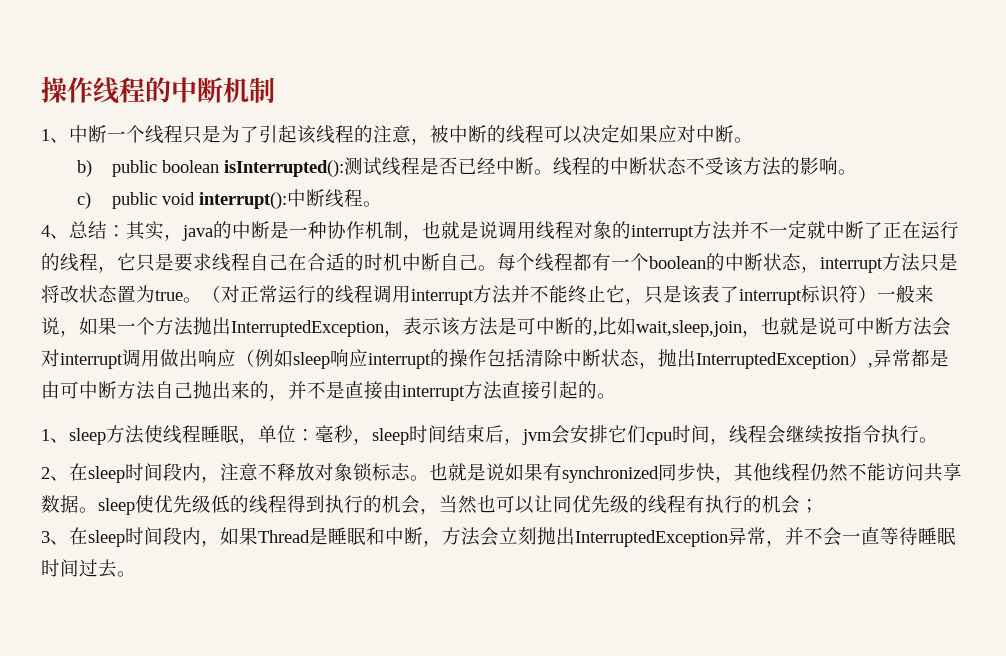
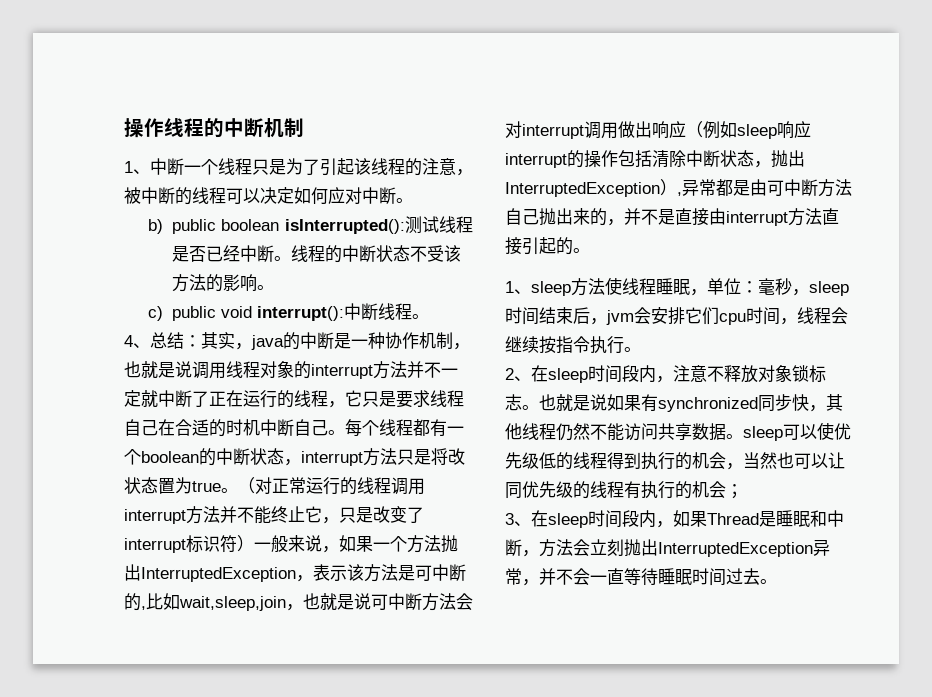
- 1、中断一个线程只是为了引起该线程的注意，被中断的线程可以决定如果应对中断。
+ 1、中断一个线程只是为了引起该线程的注意，被中断的线程可以决定如何应对中断。
- （对正常运行的线程调用interrupt方法并不能终止它，只是该表了interrupt标识符）一般来说，如果一个方法抛出InterruptedException，表示该方法是可中断的,比如wait,sleep,join，也就是说可中断方法会对interrupt调用做出响应（例如sleep响应interrupt的操作包括清除中断状态，抛出InterruptedException）,异常都是由可中断方法自己抛出来的，并不是直接由interrupt方法直接引起的。
+ （对正常运行的线程调用interrupt方法并不能终止它，只是改变了interrupt标识符）一般来说，如果一个方法抛出InterruptedException，表示该方法是可中断的,比如wait,sleep,join，也就是说可中断方法会对interrupt调用做出响应（例如sleep响应interrupt的操作包括清除中断状态，抛出InterruptedException）,异常都是由可中断方法自己抛出来的，并不是直接由interrupt方法直接引起的。
- 也就是说如果有synchronized同步快，其他线程仍然不能访问共享数据。sleep使优先级低的线程得到执行的机会，当然也可以让同优先级的线程有执行的机会；
+ 也就是说如果有synchronized同步快，其他线程仍然不能访问共享数据。sleep可以使优先级低的线程得到执行的机会，当然也可以让同优先级的线程有执行的机会；

